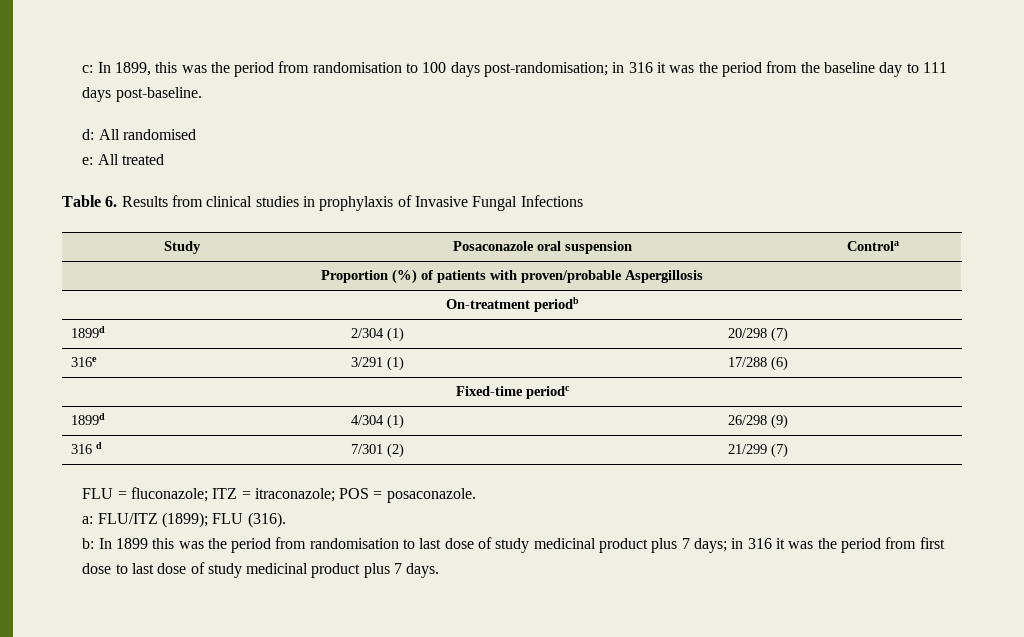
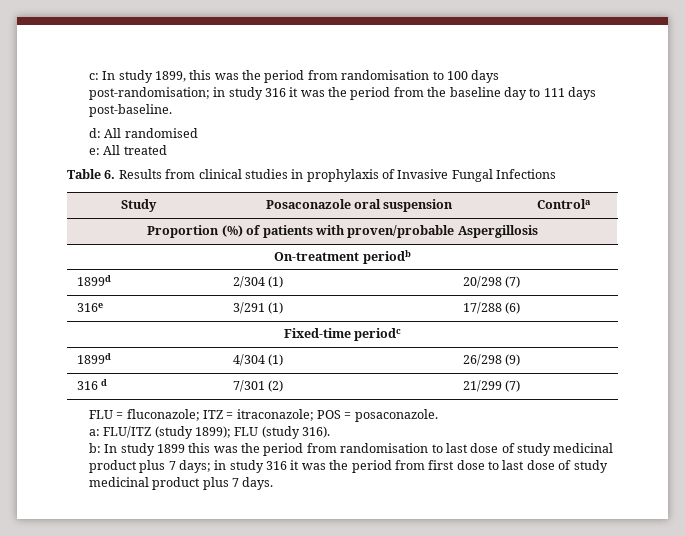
- c: In 1899, this was the period from randomisation to 100 days post-randomisation; in 316 it was the period from the baseline day to 111 days post-baseline.
+ c: In study 1899, this was the period from randomisation to 100 days post-randomisation; in study 316 it was the period from the baseline day to 111 days post-baseline.
- a: FLU/ITZ (1899); FLU (316).
+ a: FLU/ITZ (study 1899); FLU (study 316).
- b: In 1899 this was the period from randomisation to last dose of study medicinal product plus 7 days; in 316 it was the period from first dose to last dose of study medicinal product plus 7 days.
+ b: In study 1899 this was the period from randomisation to last dose of study medicinal product plus 7 days; in study 316 it was the period from first dose to last dose of study medicinal product plus 7 days.

